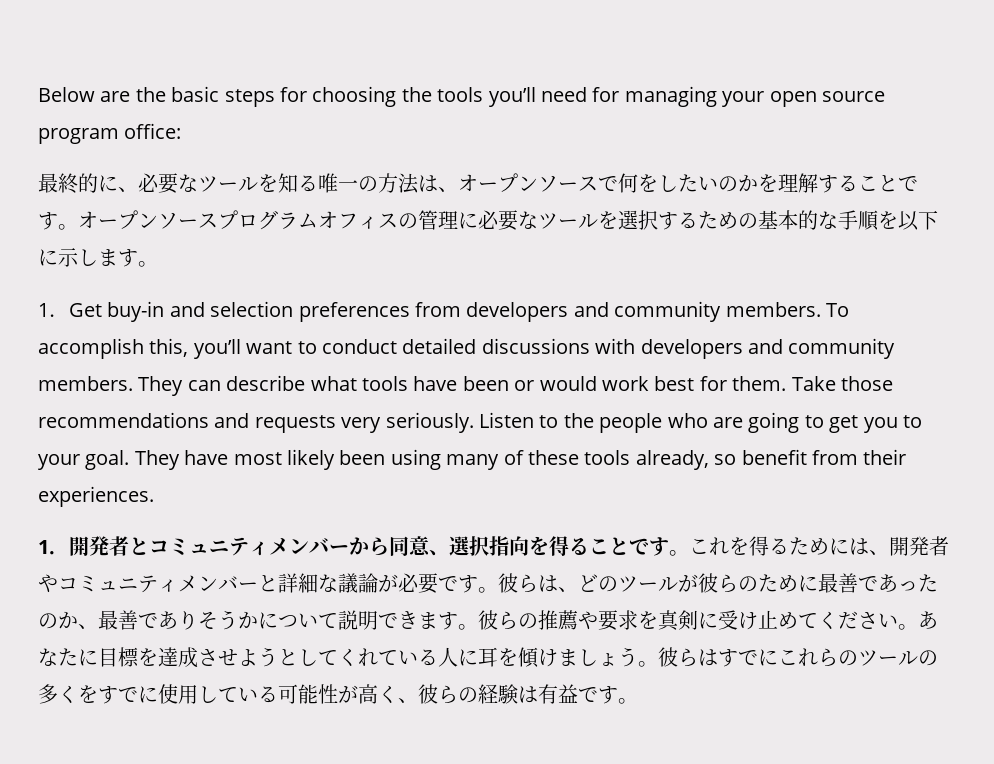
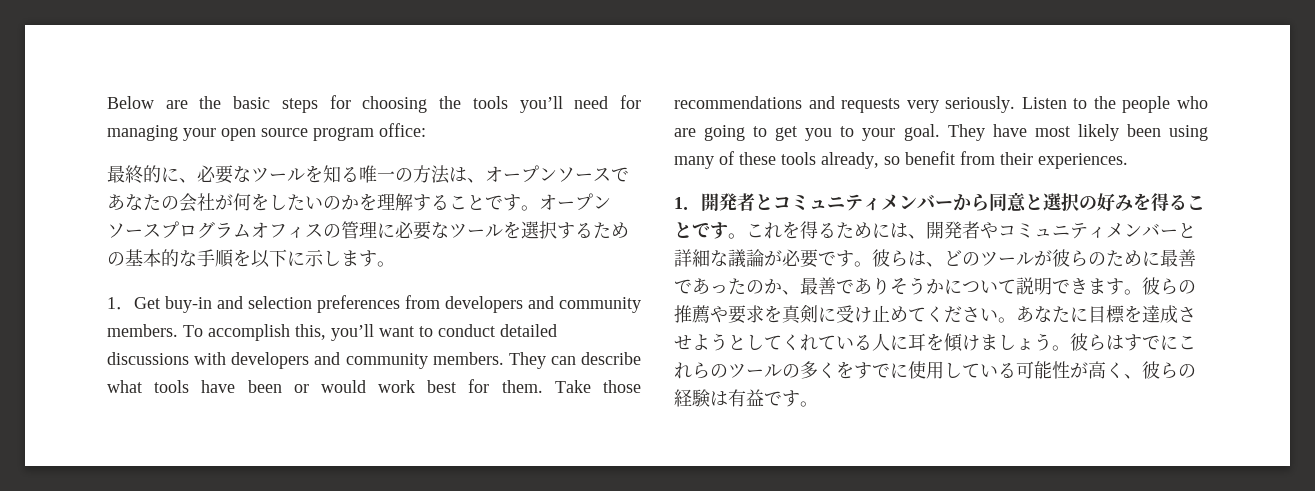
- 最終的に、必要なツールを知る唯一の方法は、オープンソースで何をしたいのかを理解することです。
+ 最終的に、必要なツールを知る唯一の方法は、オープンソースであなたの会社が何をしたいのかを理解することです。
- 1．開発者とコミュニティメンバーから同意、選択指向を得ることです。
+ 1．開発者とコミュニティメンバーから同意と選択の好みを得ることです。

